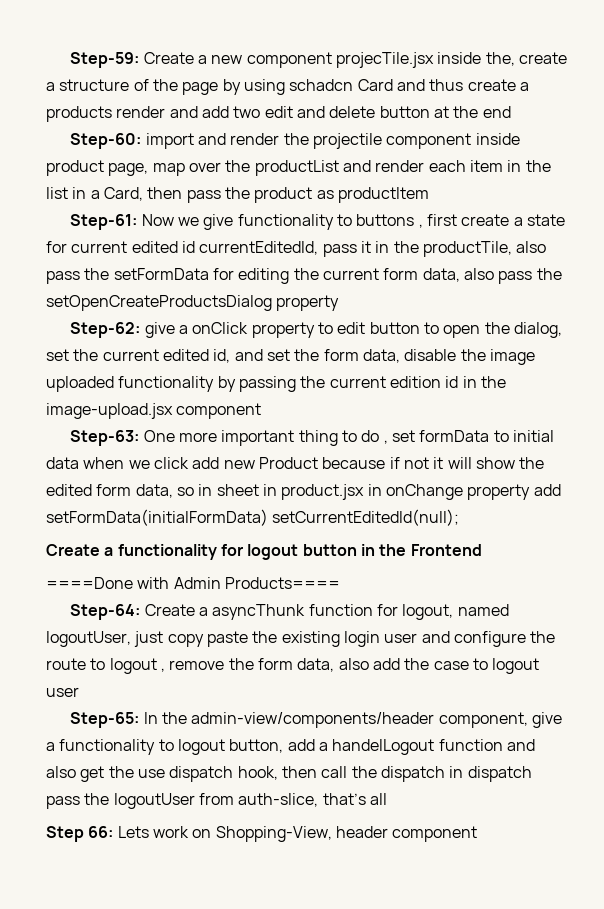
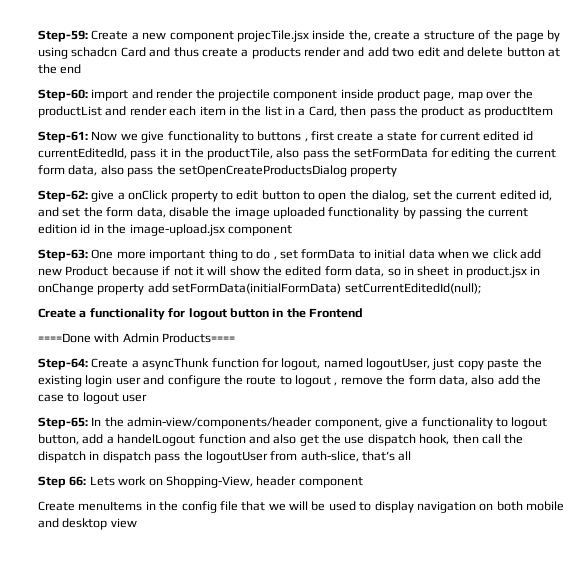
+ Create menuItems in the config file that we will be used to display navigation on both mobile and desktop view

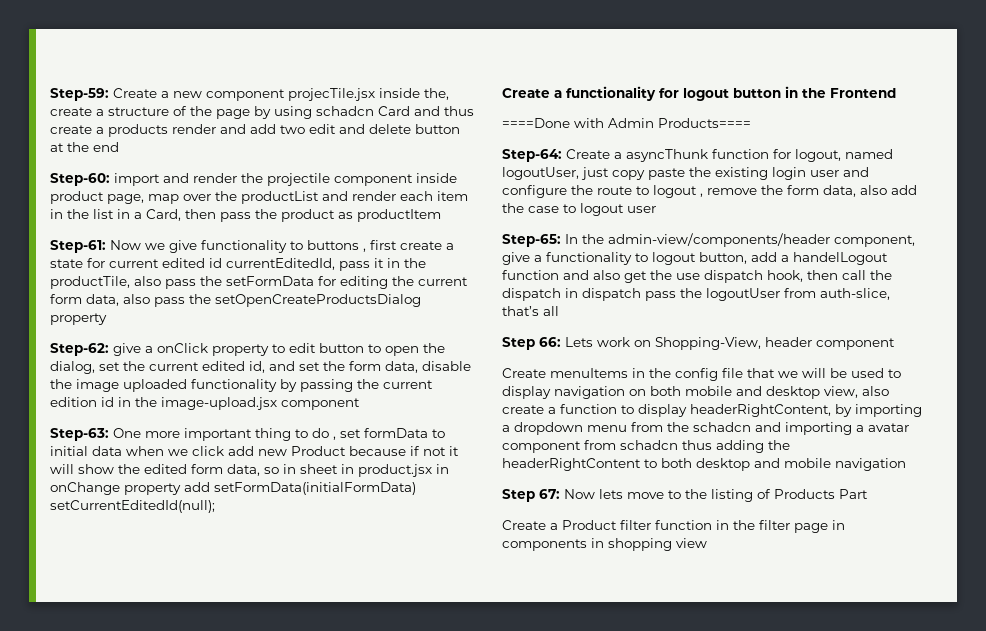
- Create menuItems in the config file that we will be used to display navigation on both mobile and desktop view
+ Create menuItems in the config file that we will be used to display navigation on both mobile and desktop view, also create a function to display headerRightContent, by importing a dropdown menu from the schadcn and importing a avatar component from schadcn thus adding the headerRightContent to both desktop and mobile navigation
+ Step 67: Now lets move to the listing of Products Part
+ Create a Product filter function in the filter page in components in shopping view

